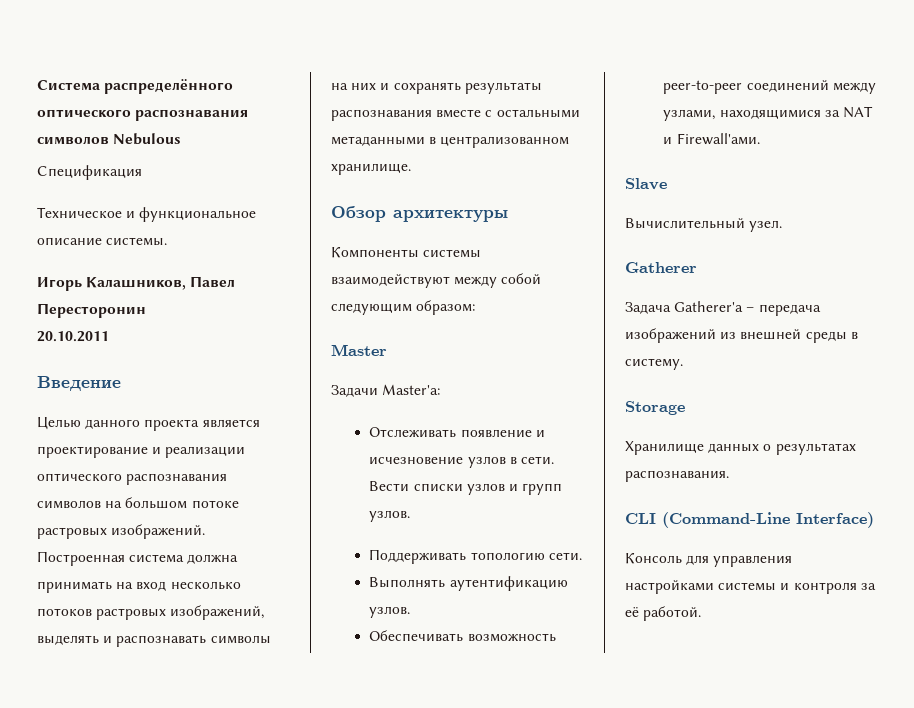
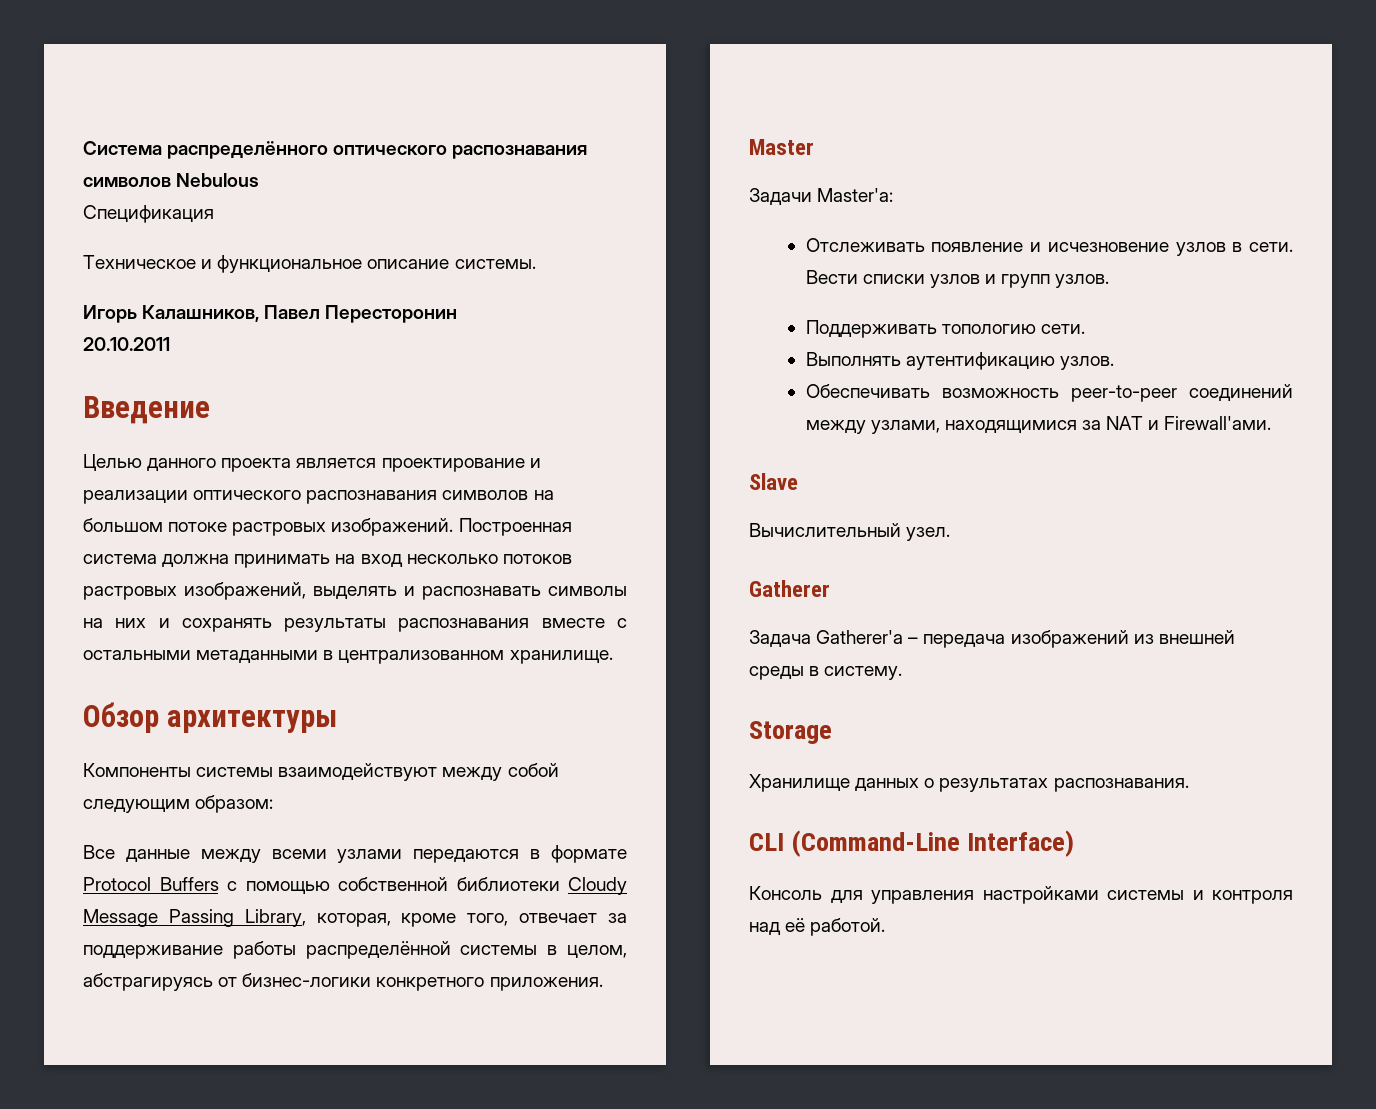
+ Все данные между всеми узлами передаются в формате Protocol Buffers с помощью собственной библиотеки Cloudy Message Passing Library, которая, кроме того, отвечает за поддерживание работы распределённой системы в целом, абстрагируясь от бизнес-логики конкретного приложения.
- Консоль для управления настройками системы и контроля за её работой.
+ Консоль для управления настройками системы и контроля над её работой.

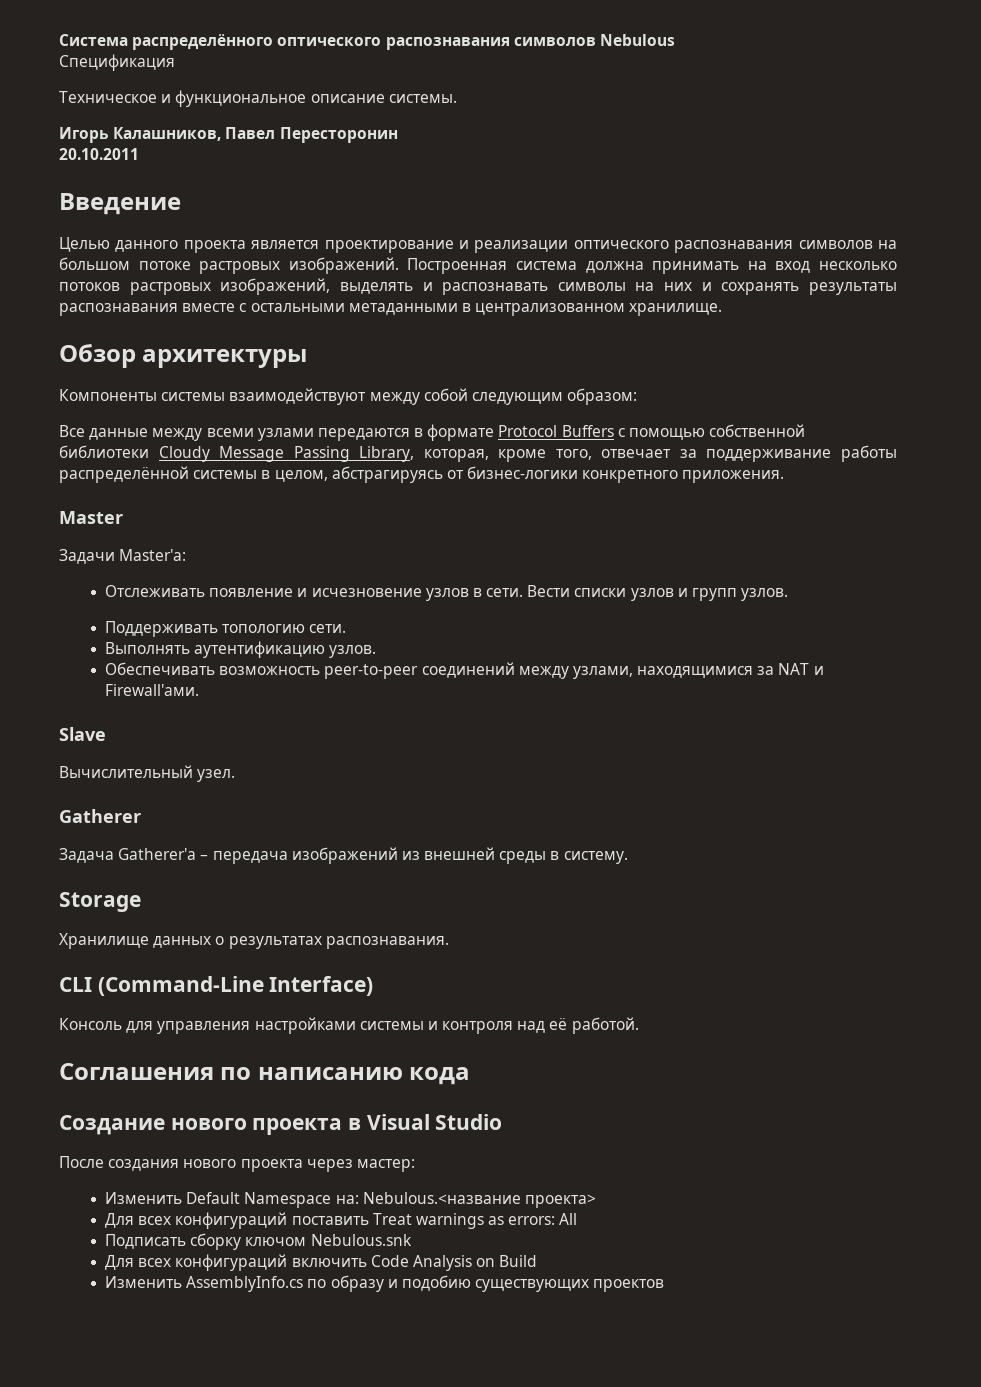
+ Соглашения по написанию кода
+ Создание нового проекта в Visual Studio
+ После создания нового проекта через мастер:
+ Изменить Default Namespace на: Nebulous.<название проекта>
+ Для всех конфигураций поставить Treat warnings as errors: All
+ Подписать сборку ключом Nebulous.snk
+ Для всех конфигураций включить Code Analysis on Build
+ Изменить AssemblyInfo.cs по образу и подобию существующих проектов

